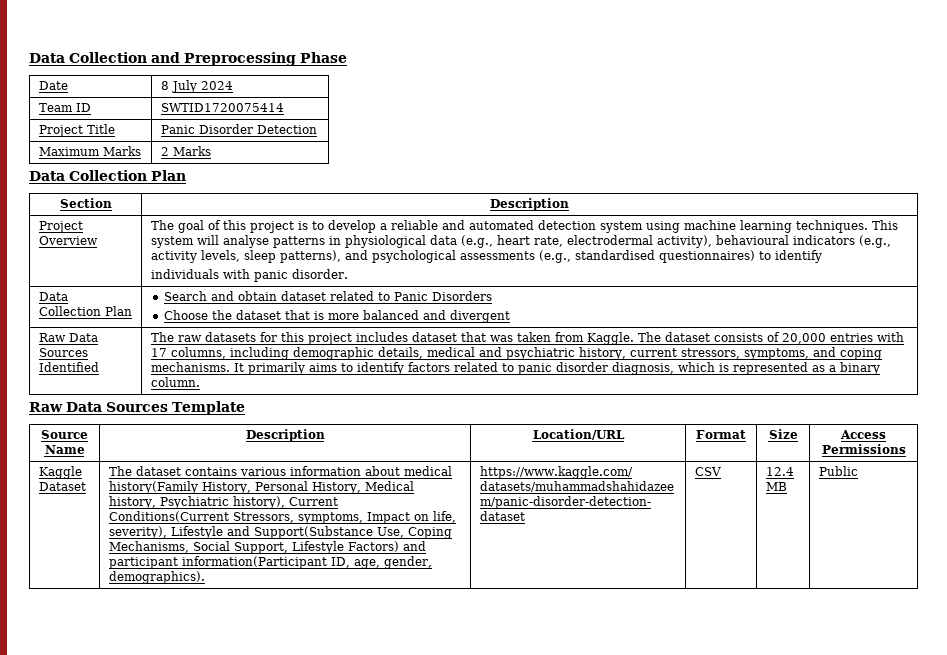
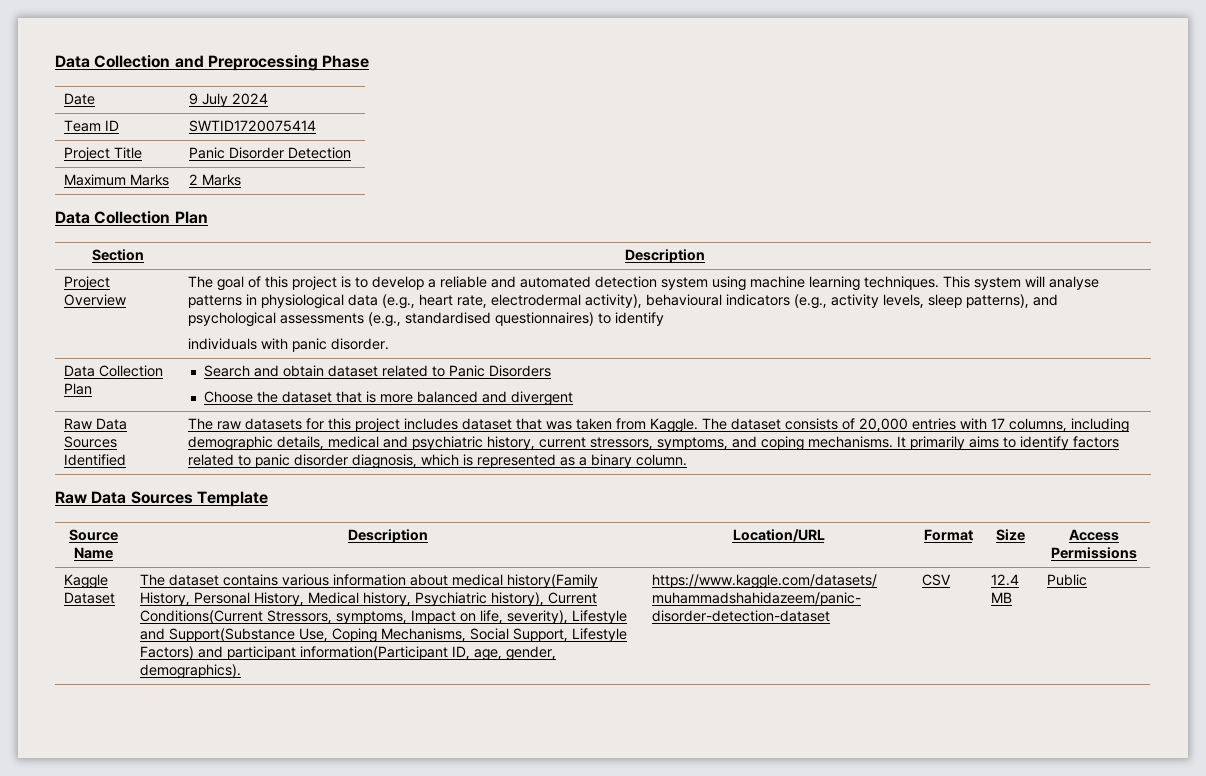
- Date | 8 July 2024
+ Date | 9 July 2024

